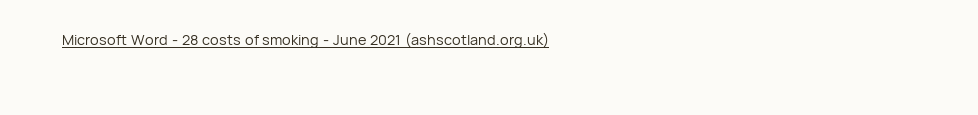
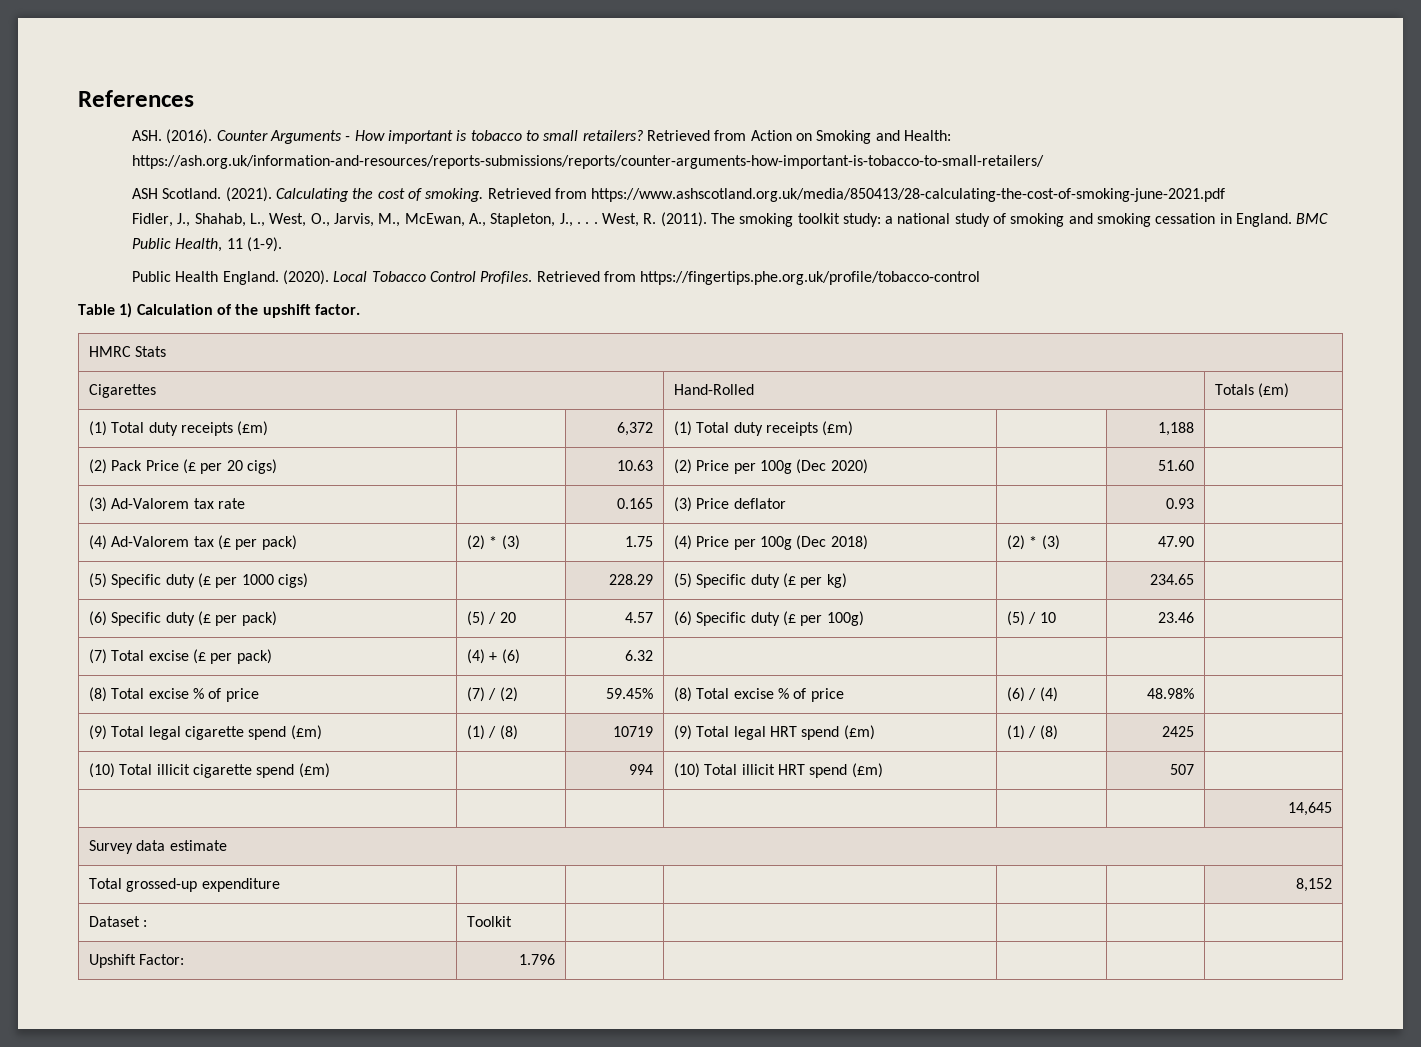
- Microsoft Word - 28 costs of smoking - June 2021 (ashscotland.org.uk)
+ References
+ ASH. (2016). Counter Arguments - How important is tobacco to small retailers? Retrieved from Action on Smoking and Health: https://ash.org.uk/information-and-resources/reports-submissions/reports/counter-arguments-how-important-is-tobacco-to-small-retailers/
+ ASH Scotland. (2021). Calculating the cost of smoking. Retrieved from https://www.ashscotland.org.uk/media/850413/28-calculating-the-cost-of-smoking-june-2021.pdf
+ Fidler, J., Shahab, L., West, O., Jarvis, M., McEwan, A., Stapleton, J., . . . West, R. (2011). The smoking toolkit study: a national study of smoking and smoking cessation in England. BMC Public Health, 11 (1-9).
+ Public Health England. (2020). Local Tobacco Control Profiles. Retrieved from https://fingertips.phe.org.uk/profile/tobacco-control
+ Table 1) Calculation of the upshift factor.
+ HMRC Stats
+ Cigarettes | Hand-Rolled | Totals (£m)
+ (1) Total duty receipts (£m) | | 6,372 | (1) Total duty receipts (£m) | | 1,188 |
+ (2) Pack Price (£ per 20 cigs) | | 10.63 | (2) Price per 100g (Dec 2020) | | 51.60 |
+ (3) Ad-Valorem tax rate | | 0.165 | (3) Price deflator | | 0.93 |
+ (4) Ad-Valorem tax (£ per pack) | (2) * (3) | 1.75 | (4) Price per 100g (Dec 2018) | (2) * (3) | 47.90 |
+ (5) Specific duty (£ per 1000 cigs) | | 228.29 | (5) Specific duty (£ per kg) | | 234.65 |
+ (6) Specific duty (£ per pack) | (5) / 20 | 4.57 | (6) Specific duty (£ per 100g) | (5) / 10 | 23.46 |
+ (7) Total excise (£ per pack) | (4) + (6) | 6.32 | | | |
+ (8) Total excise % of price | (7) / (2) | 59.45% | (8) Total excise % of price | (6) / (4) | 48.98% |
+ (9) Total legal cigarette spend (£m) | (1) / (8) | 10719 | (9) Total legal HRT spend (£m) | (1) / (8) | 2425 |
+ (10) Total illicit cigarette spend (£m) | | 994 | (10) Total illicit HRT spend (£m) | | 507 |
+ | | | | | | 14,645
+ Survey data estimate
+ Total grossed-up expenditure | | | | | | 8,152
+ Dataset : | Toolkit | | | | |
+ Upshift Factor: | 1.796 | | | | |

